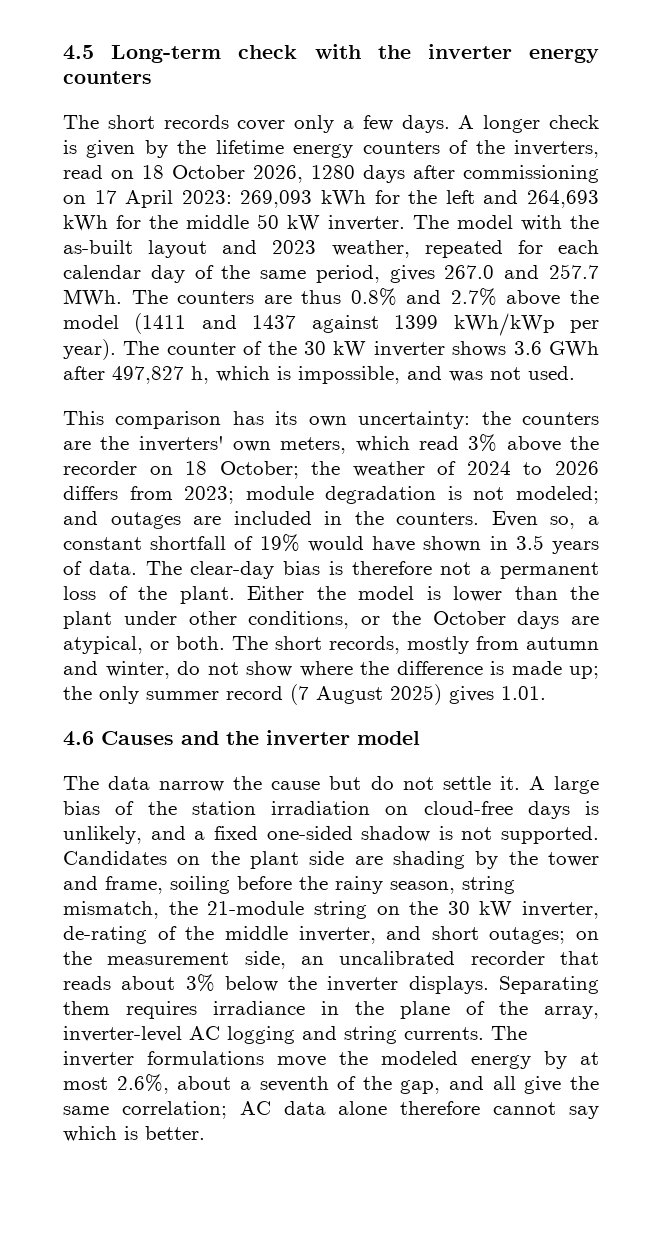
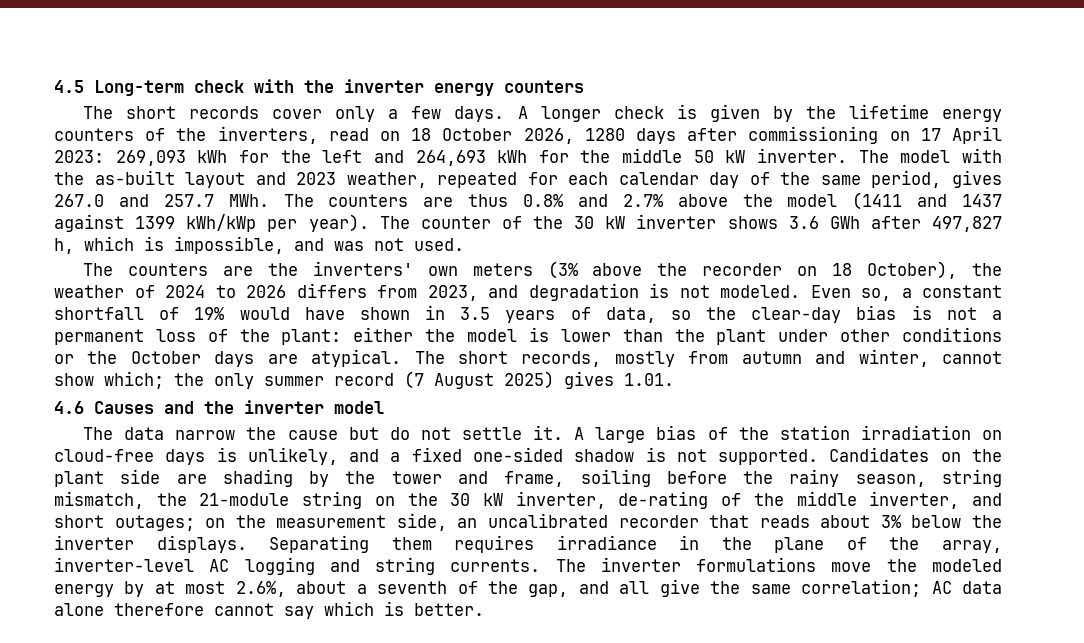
- This comparison has its own uncertainty: the counters are the inverters' own meters, which read 3% above the recorder on 18 October; the weather of 2024 to 2026 differs from 2023; module degradation is not modeled; and outages are included in the counters.
+ The counters are the inverters' own meters (3% above the recorder on 18 October), the weather of 2024 to 2026 differs from 2023, and degradation is not modeled.
- Even so, a constant shortfall of 19% would have shown in 3.5 years of data. The clear-day bias is therefore not a permanent loss of the plant. Either the model is lower than the plant under other conditions, or the October days are atypical, or both.
+ Even so, a constant shortfall of 19% would have shown in 3.5 years of data, so the clear-day bias is not a permanent loss of the plant: either the model is lower than the plant under other conditions or the October days are atypical.
- The short records, mostly from autumn and winter, do not show where the difference is made up; the only summer record (7 August 2025) gives 1.01.
+ The short records, mostly from autumn and winter, cannot show which; the only summer record (7 August 2025) gives 1.01.

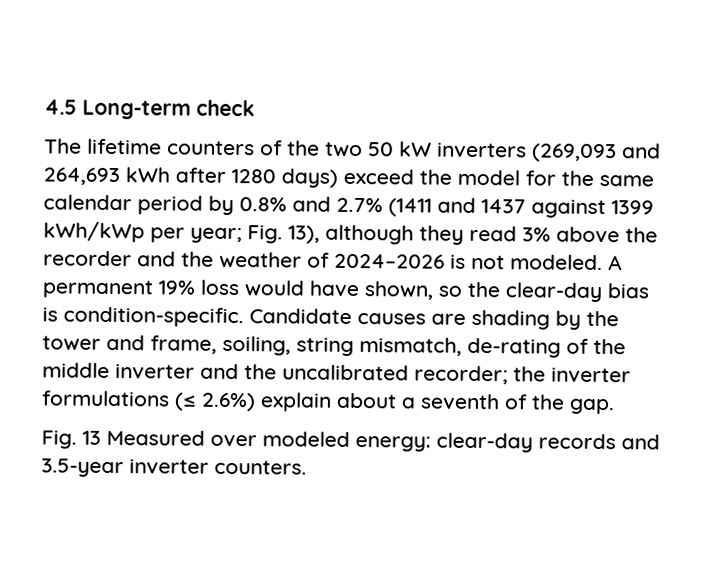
- 4.5 Long-term check with the inverter energy counters
- The short records cover only a few days. A longer check is given by the lifetime energy counters of the inverters, read on 18 October 2026, 1280 days after commissioning on 17 April 2023: 269,093 kWh for the left and 264,693 kWh for the middle 50 kW inverter. The model with the as-built layout and 2023 weather, repeated for each calendar day of the same period, gives 267.0 and 257.7 MWh. The counters are thus 0.8% and 2.7% above the model (1411 and 1437 against 1399 kWh/kWp per year). The counter of the 30 kW inverter shows 3.6 GWh after 497,827 h, which is impossible, and was not used.
- The counters are the inverters' own meters (3% above the recorder on 18 October), the weather of 2024 to 2026 differs from 2023, and degradation is not modeled. Even so, a constant shortfall of 19% would have shown in 3.5 years of data, so the clear-day bias is not a permanent loss of the plant: either the model is lower than the plant under other conditions or the October days are atypical. The short records, mostly from autumn and winter, cannot show which; the only summer record (7 August 2025) gives 1.01.
- 4.6 Causes and the inverter model
- The data narrow the cause but do not settle it. A large bias of the station irradiation on cloud-free days is unlikely, and a fixed one-sided shadow is not supported. Candidates on the plant side are shading by the tower and frame, soiling before the rainy season, string mismatch, the 21-module string on the 30 kW inverter, de-rating of the middle inverter, and short outages; on the measurement side, an uncalibrated recorder that reads about 3% below the inverter displays. Separating them requires irradiance in the plane of the array, inverter-level AC logging and string currents. The inverter formulations move the modeled energy by at most 2.6%, about a seventh of the gap, and all give the same correlation; AC data alone therefore cannot say which is better.
+ 4.5 Long-term check
+ The lifetime counters of the two 50 kW inverters (269,093 and 264,693 kWh after 1280 days) exceed the model for the same calendar period by 0.8% and 2.7% (1411 and 1437 against 1399 kWh/kWp per year; Fig. 13), although they read 3% above the recorder and the weather of 2024–2026 is not modeled. A permanent 19% loss would have shown, so the clear-day bias is condition-specific. Candidate causes are shading by the tower and frame, soiling, string mismatch, de-rating of the middle inverter and the uncalibrated recorder; the inverter formulations (≤ 2.6%) explain about a seventh of the gap.
+ Fig. 13 Measured over modeled energy: clear-day records and 3.5-year inverter counters.

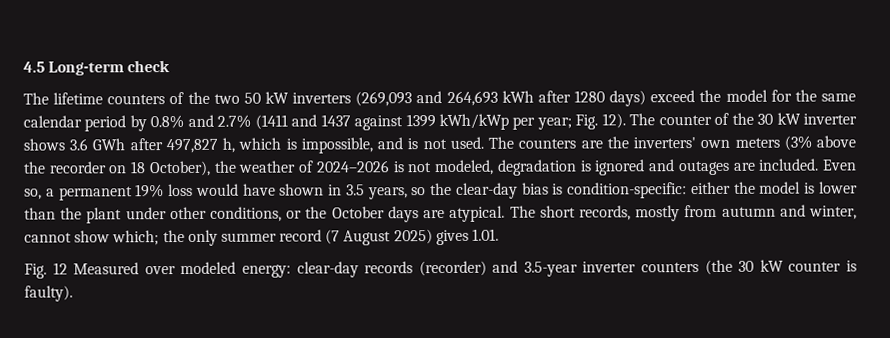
- Fig. 13), although they read 3% above the recorder and the weather of 2024–2026 is not modeled. A permanent 19% loss would have shown, so the clear-day bias is condition-specific. Candidate causes are shading by the tower and frame, soiling, string mismatch, de-rating of the middle inverter and the uncalibrated recorder; the inverter formulations (≤ 2.6%) explain about a seventh of the gap.
- Fig. 13 Measured over modeled energy:
+ Fig. 12). The counter of the 30 kW inverter shows 3.6 GWh after 497,827 h, which is impossible, and is not used. The counters are the inverters' own meters (3% above the recorder on 18 October), the weather of 2024–2026 is not modeled, degradation is ignored and outages are included. Even so, a permanent 19% loss would have shown in 3.5 years, so the clear-day bias is condition-specific: either the model is lower than the plant under other conditions, or the October days are atypical. The short records, mostly from autumn and winter, cannot show which; the only summer record (7 August 2025) gives 1.01.
+ Fig. 12 Measured over modeled energy:
- clear-day records and 3.5-year inverter counters.
+ clear-day records (recorder) and 3.5-year inverter counters (the 30 kW counter is faulty).

